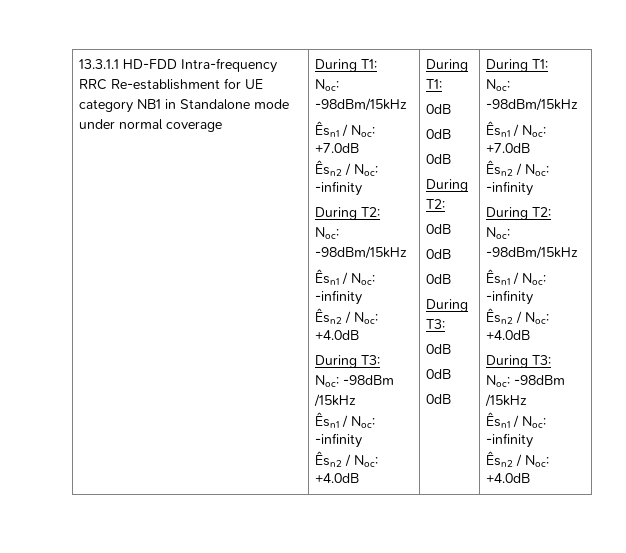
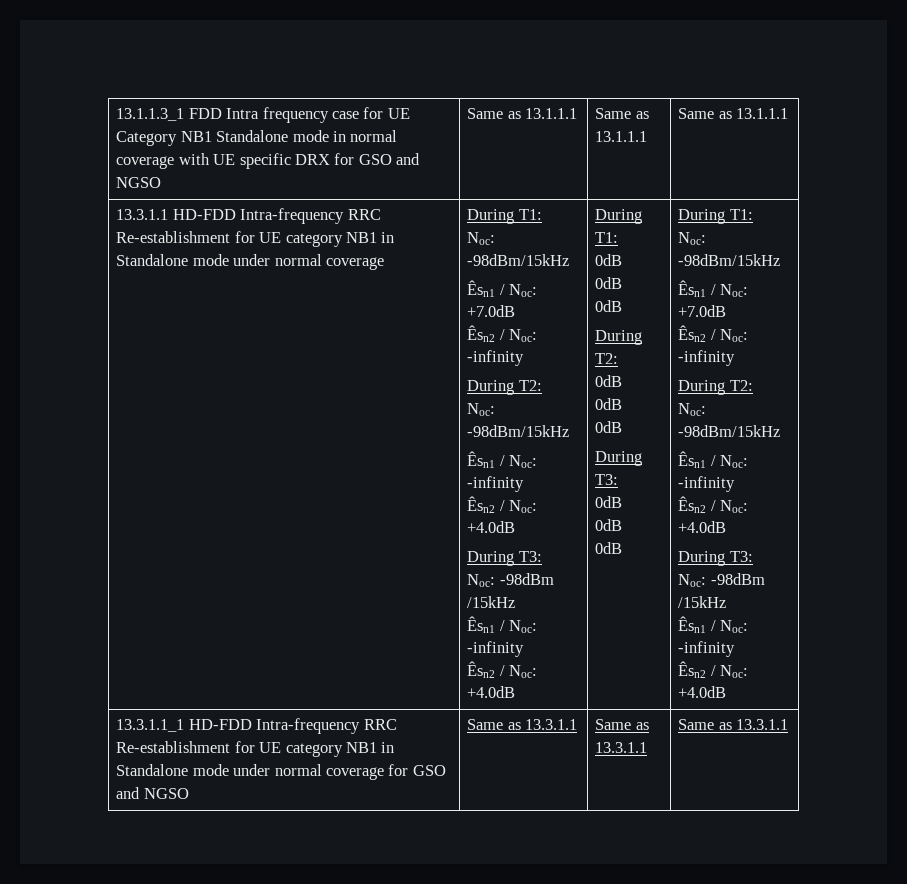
+ 13.1.1.3_1 FDD Intra frequency case for UE Category NB1 Standalone mode in normal coverage with UE specific DRX for GSO and NGSO | Same as 13.1.1.1 | Same as 13.1.1.1 | Same as 13.1.1.1
+ 13.3.1.1_1 HD-FDD Intra-frequency RRC Re-establishment for UE category NB1 in Standalone mode under normal coverage for GSO and NGSO | Same as 13.3.1.1 | Same as 13.3.1.1 | Same as 13.3.1.1

